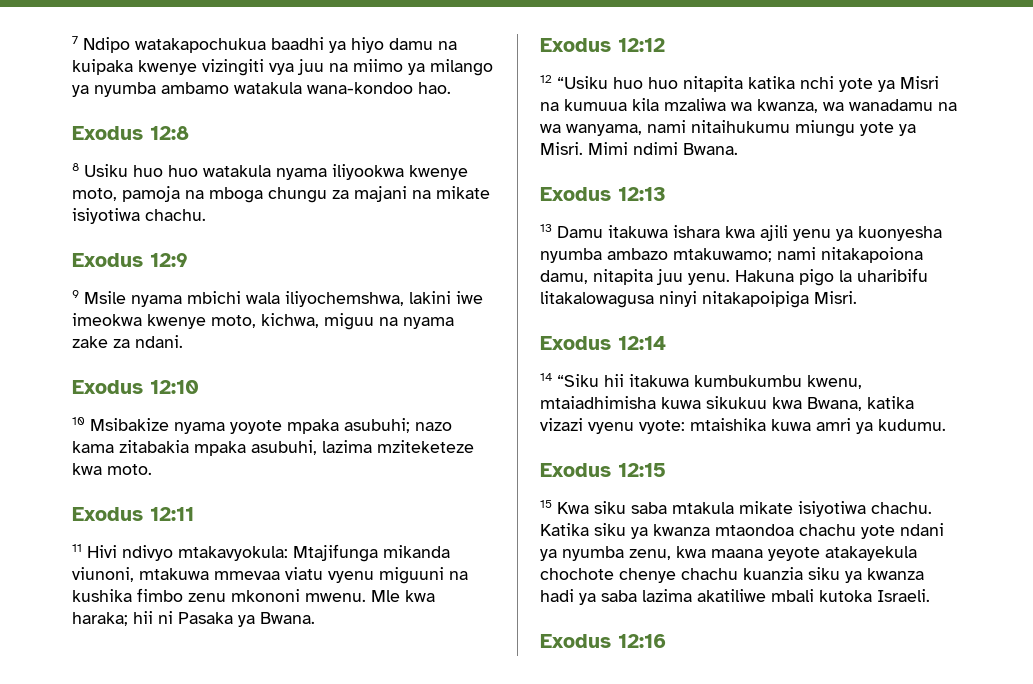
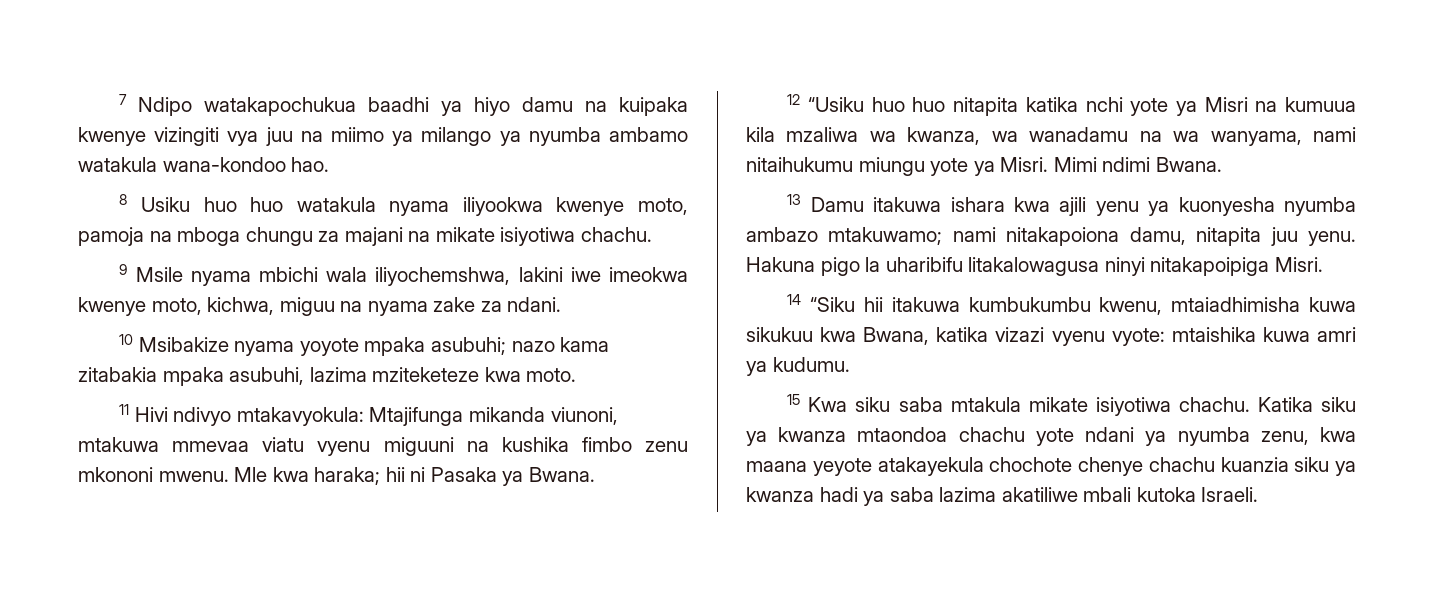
- Exodus 12:8
- Exodus 12:9
- Exodus 12:10
- Exodus 12:11
- Exodus 12:12
- Exodus 12:13
- Exodus 12:14
- Exodus 12:15
- Exodus 12:16

